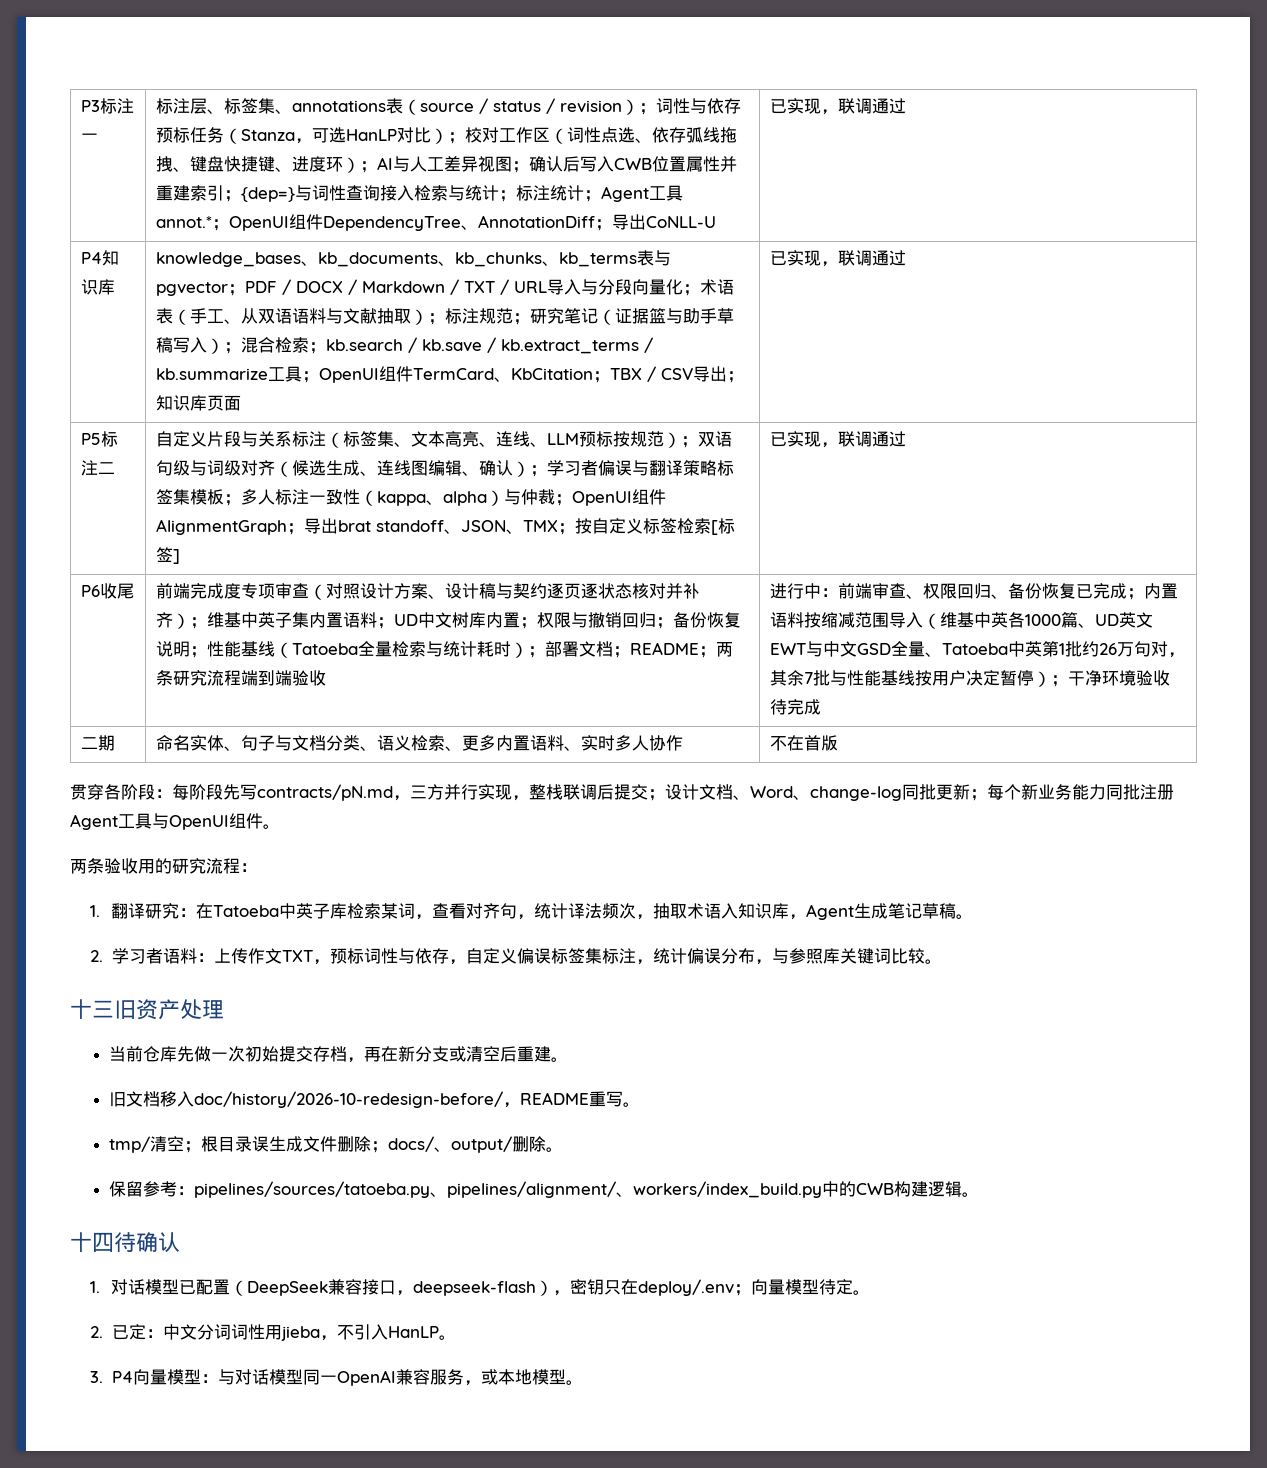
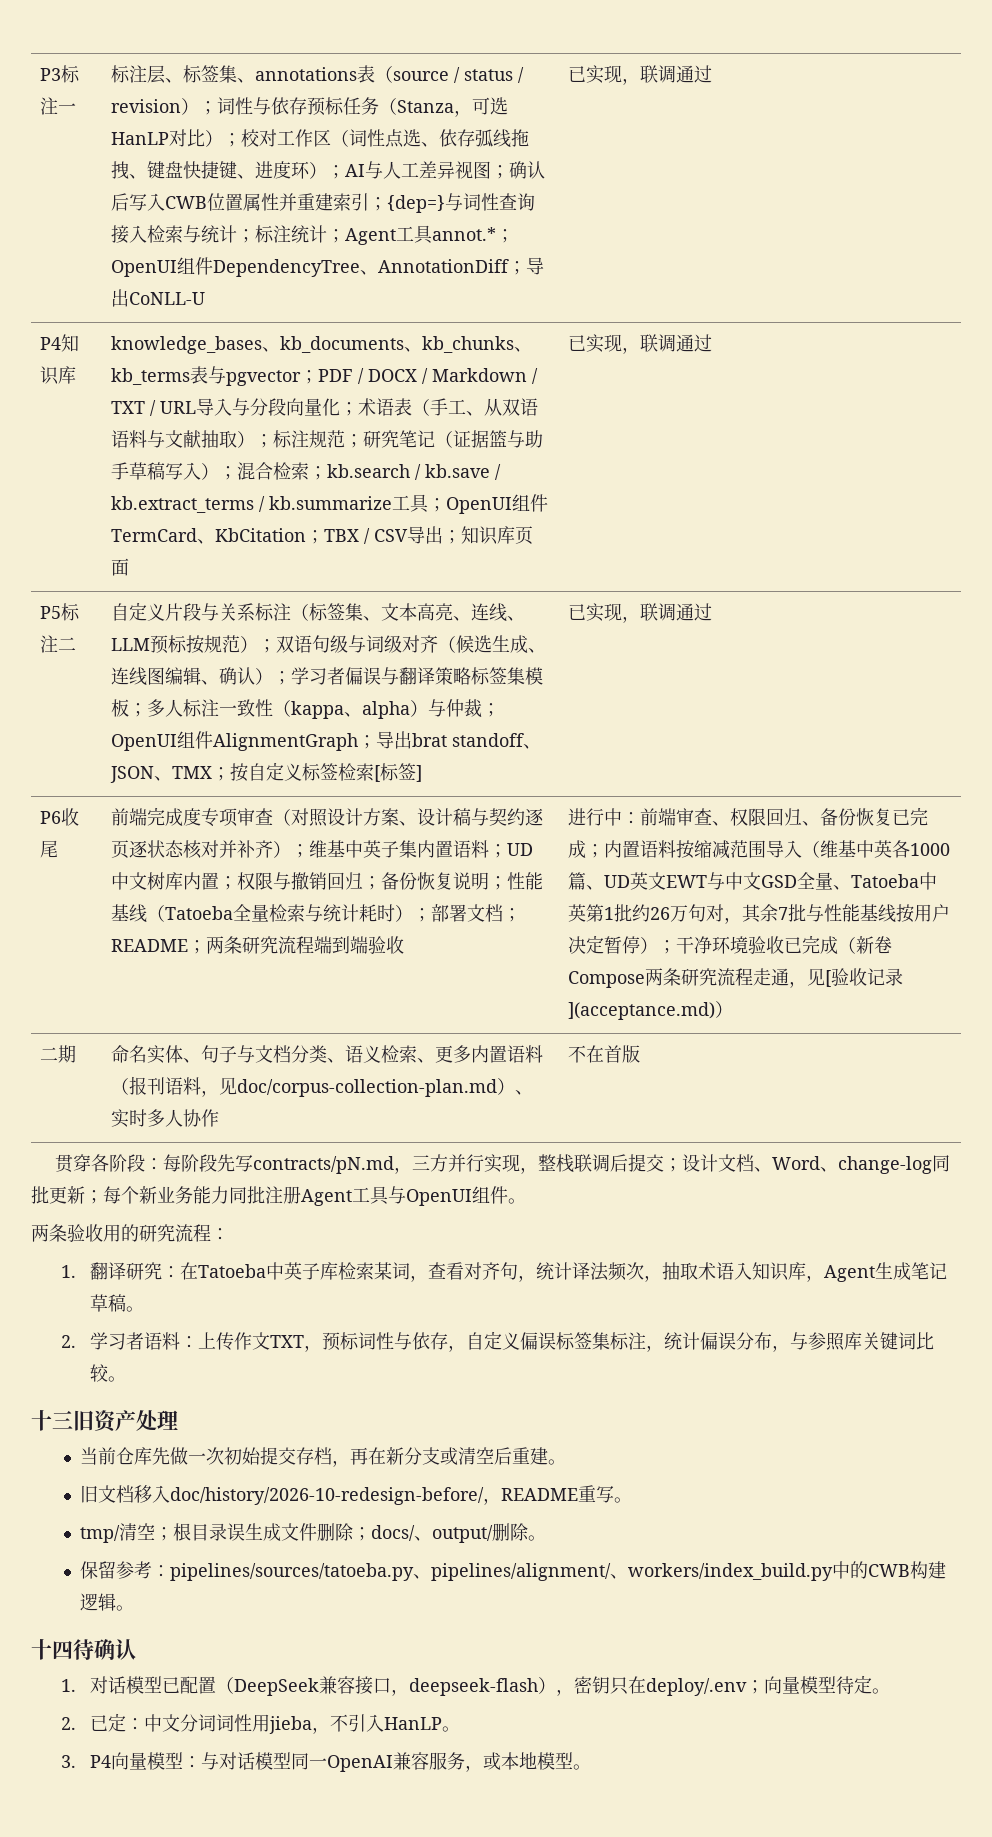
- 进行中：前端审查、权限回归、备份恢复已完成；内置语料按缩减范围导入（维基中英各1000篇、UD英文EWT与中文GSD全量、Tatoeba中英第1批约26万句对，其余7批与性能基线按用户决定暂停）；干净环境验收待完成
+ 进行中：前端审查、权限回归、备份恢复已完成；内置语料按缩减范围导入（维基中英各1000篇、UD英文EWT与中文GSD全量、Tatoeba中英第1批约26万句对，其余7批与性能基线按用户决定暂停）；干净环境验收已完成（新卷Compose两条研究流程走通，见[验收记录](acceptance.md)）
- 二期 | 命名实体、句子与文档分类、语义检索、更多内置语料、实时多人协作 | 不在首版
+ 二期 | 命名实体、句子与文档分类、语义检索、更多内置语料（报刊语料，见doc/corpus-collection-plan.md）、实时多人协作 | 不在首版

